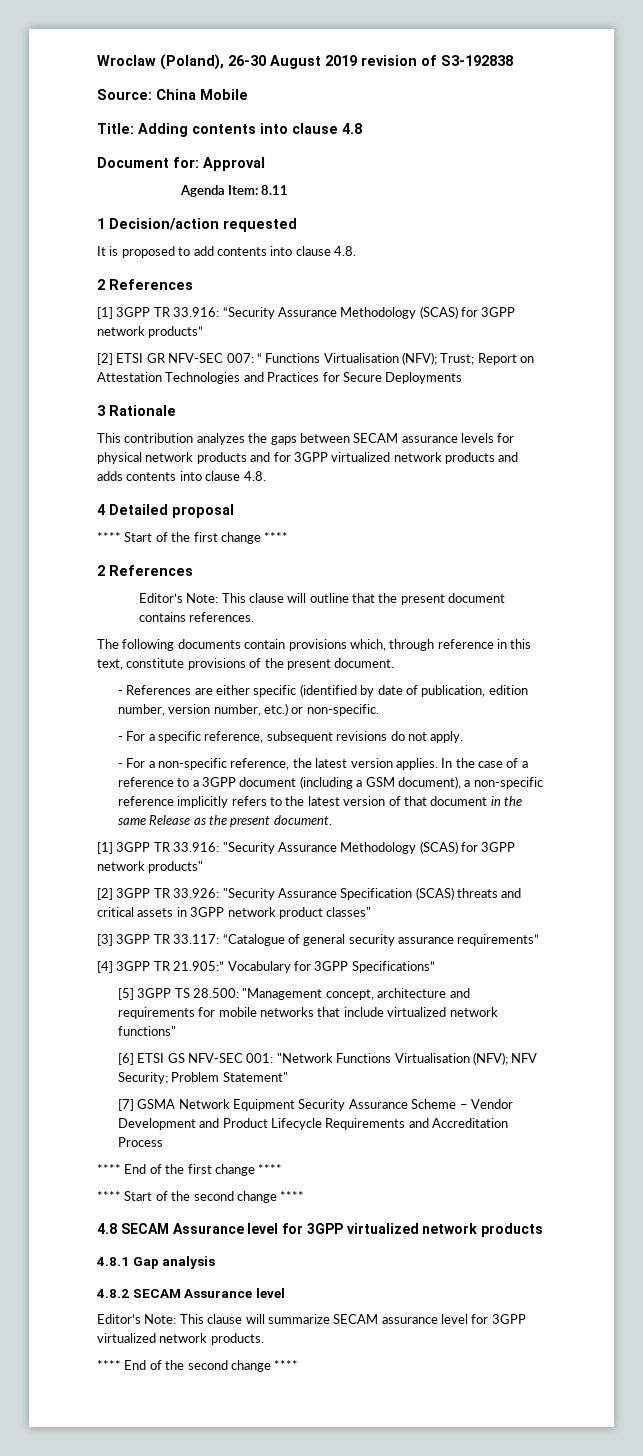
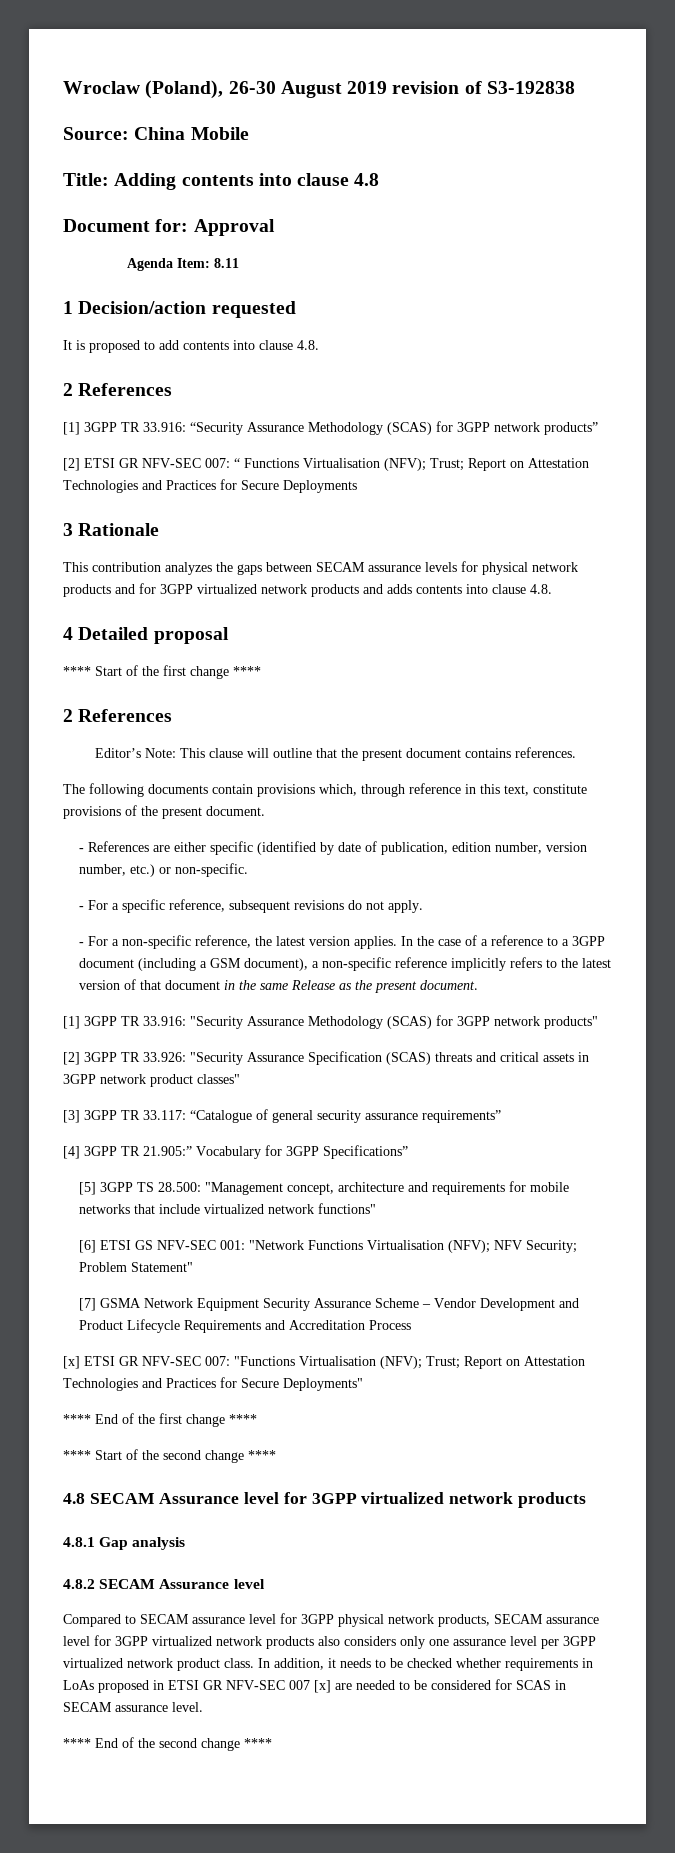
+ [x] ETSI GR NFV-SEC 007: "Functions Virtualisation (NFV); Trust; Report on Attestation Technologies and Practices for Secure Deployments"
- Editor’s Note: This clause will summarize SECAM assurance level for 3GPP virtualized network products.
+ Compared to SECAM assurance level for 3GPP physical network products, SECAM assurance level for 3GPP virtualized network products also considers only one assurance level per 3GPP virtualized network product class. In addition, it needs to be checked whether requirements in LoAs proposed in ETSI GR NFV-SEC 007 [x] are needed to be considered for SCAS in SECAM assurance level.

